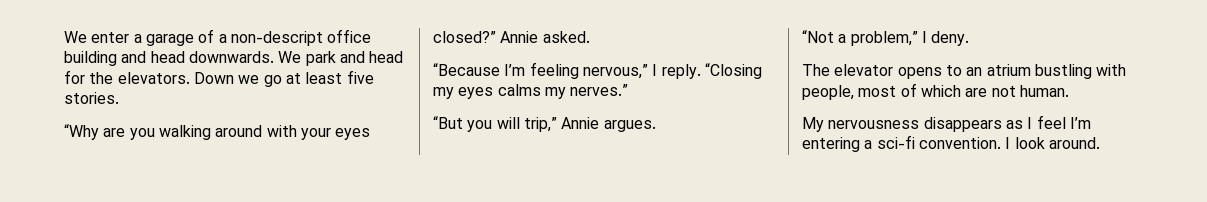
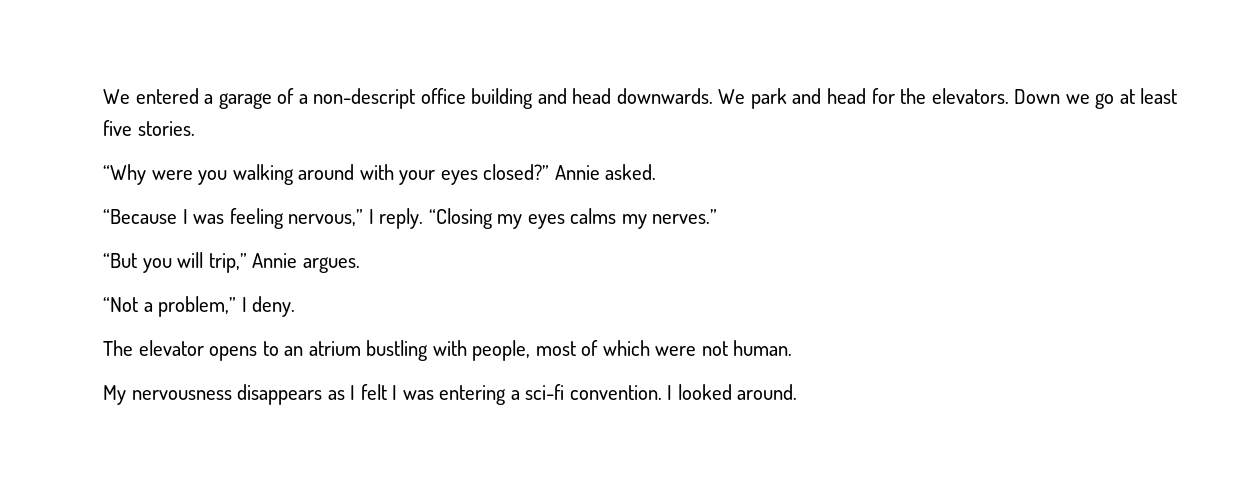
- We enter a garage of a non-descript office building and head downwards.
+ We entered a garage of a non-descript office building and head downwards.
- “Why are you walking around with your eyes closed?”
+ “Why were you walking around with your eyes closed?”
- “Because I’m feeling nervous,” I reply.
+ “Because I was feeling nervous,” I reply.
- The elevator opens to an atrium bustling with people, most of which are not human.
+ The elevator opens to an atrium bustling with people, most of which were not human.
- My nervousness disappears as I feel I’m entering a sci-fi convention.
+ My nervousness disappears as I felt I was entering a sci-fi convention.
- I look around.
+ I looked around.

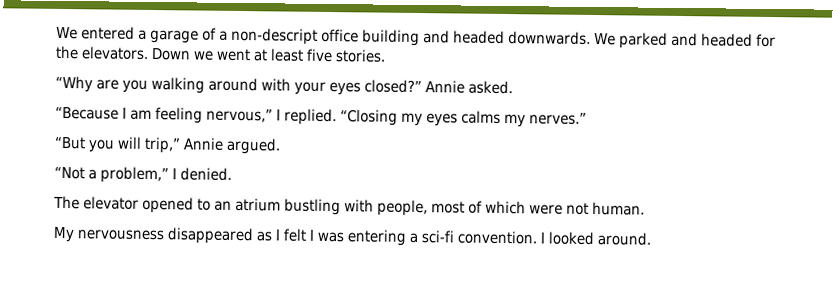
- We entered a garage of a non-descript office building and head downwards.
+ We entered a garage of a non-descript office building and headed downwards.
- We park and head for the elevators.
+ We parked and headed for the elevators.
- Down we go at least five stories.
+ Down we went at least five stories.
- “Why were you walking around with your eyes closed?”
+ “Why are you walking around with your eyes closed?”
- “Because I was feeling nervous,” I reply.
+ “Because I am feeling nervous,” I replied.
- “But you will trip,” Annie argues.
+ “But you will trip,” Annie argued.
- “Not a problem,” I deny.
+ “Not a problem,” I denied.
- The elevator opens to an atrium bustling with people, most of which were not human.
+ The elevator opened to an atrium bustling with people, most of which were not human.
- My nervousness disappears as I felt I was entering a sci-fi convention.
+ My nervousness disappeared as I felt I was entering a sci-fi convention.

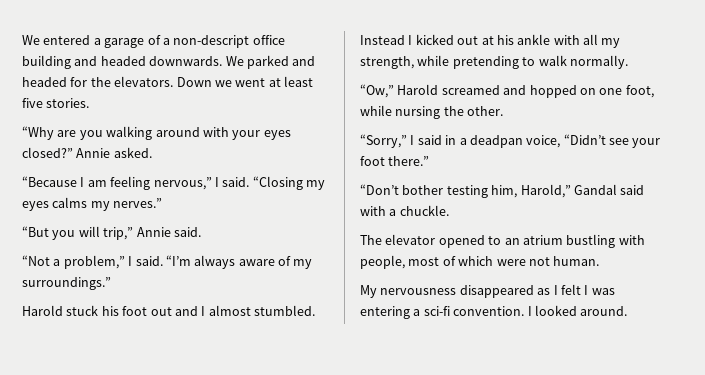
- “Because I am feeling nervous,” I replied.
+ “Because I am feeling nervous,” I said.
- “But you will trip,” Annie argued.
+ “But you will trip,” Annie said.
- “Not a problem,” I denied.
+ “Not a problem,” I said. “I’m always aware of my surroundings.”
+ Harold stuck his foot out and I almost stumbled. Instead I kicked out at his ankle with all my strength, while pretending to walk normally.
+ “Ow,” Harold screamed and hopped on one foot, while nursing the other.
+ “Sorry,” I said in a deadpan voice, “Didn’t see your foot there.”
+ “Don’t bother testing him, Harold,” Gandal said with a chuckle.

